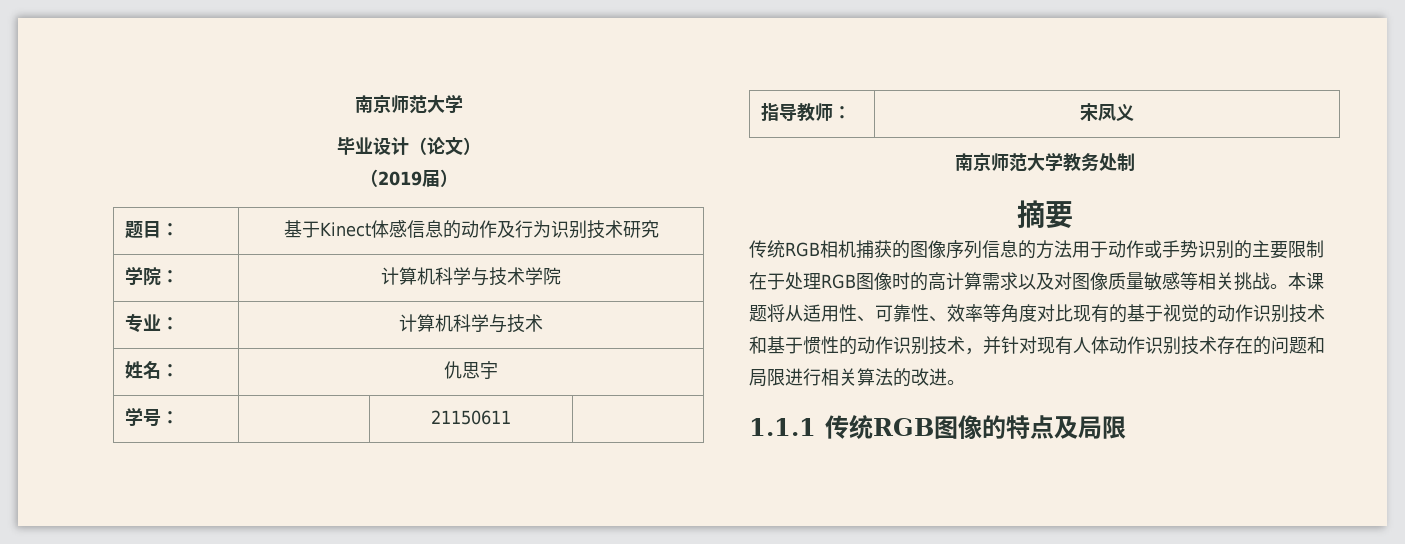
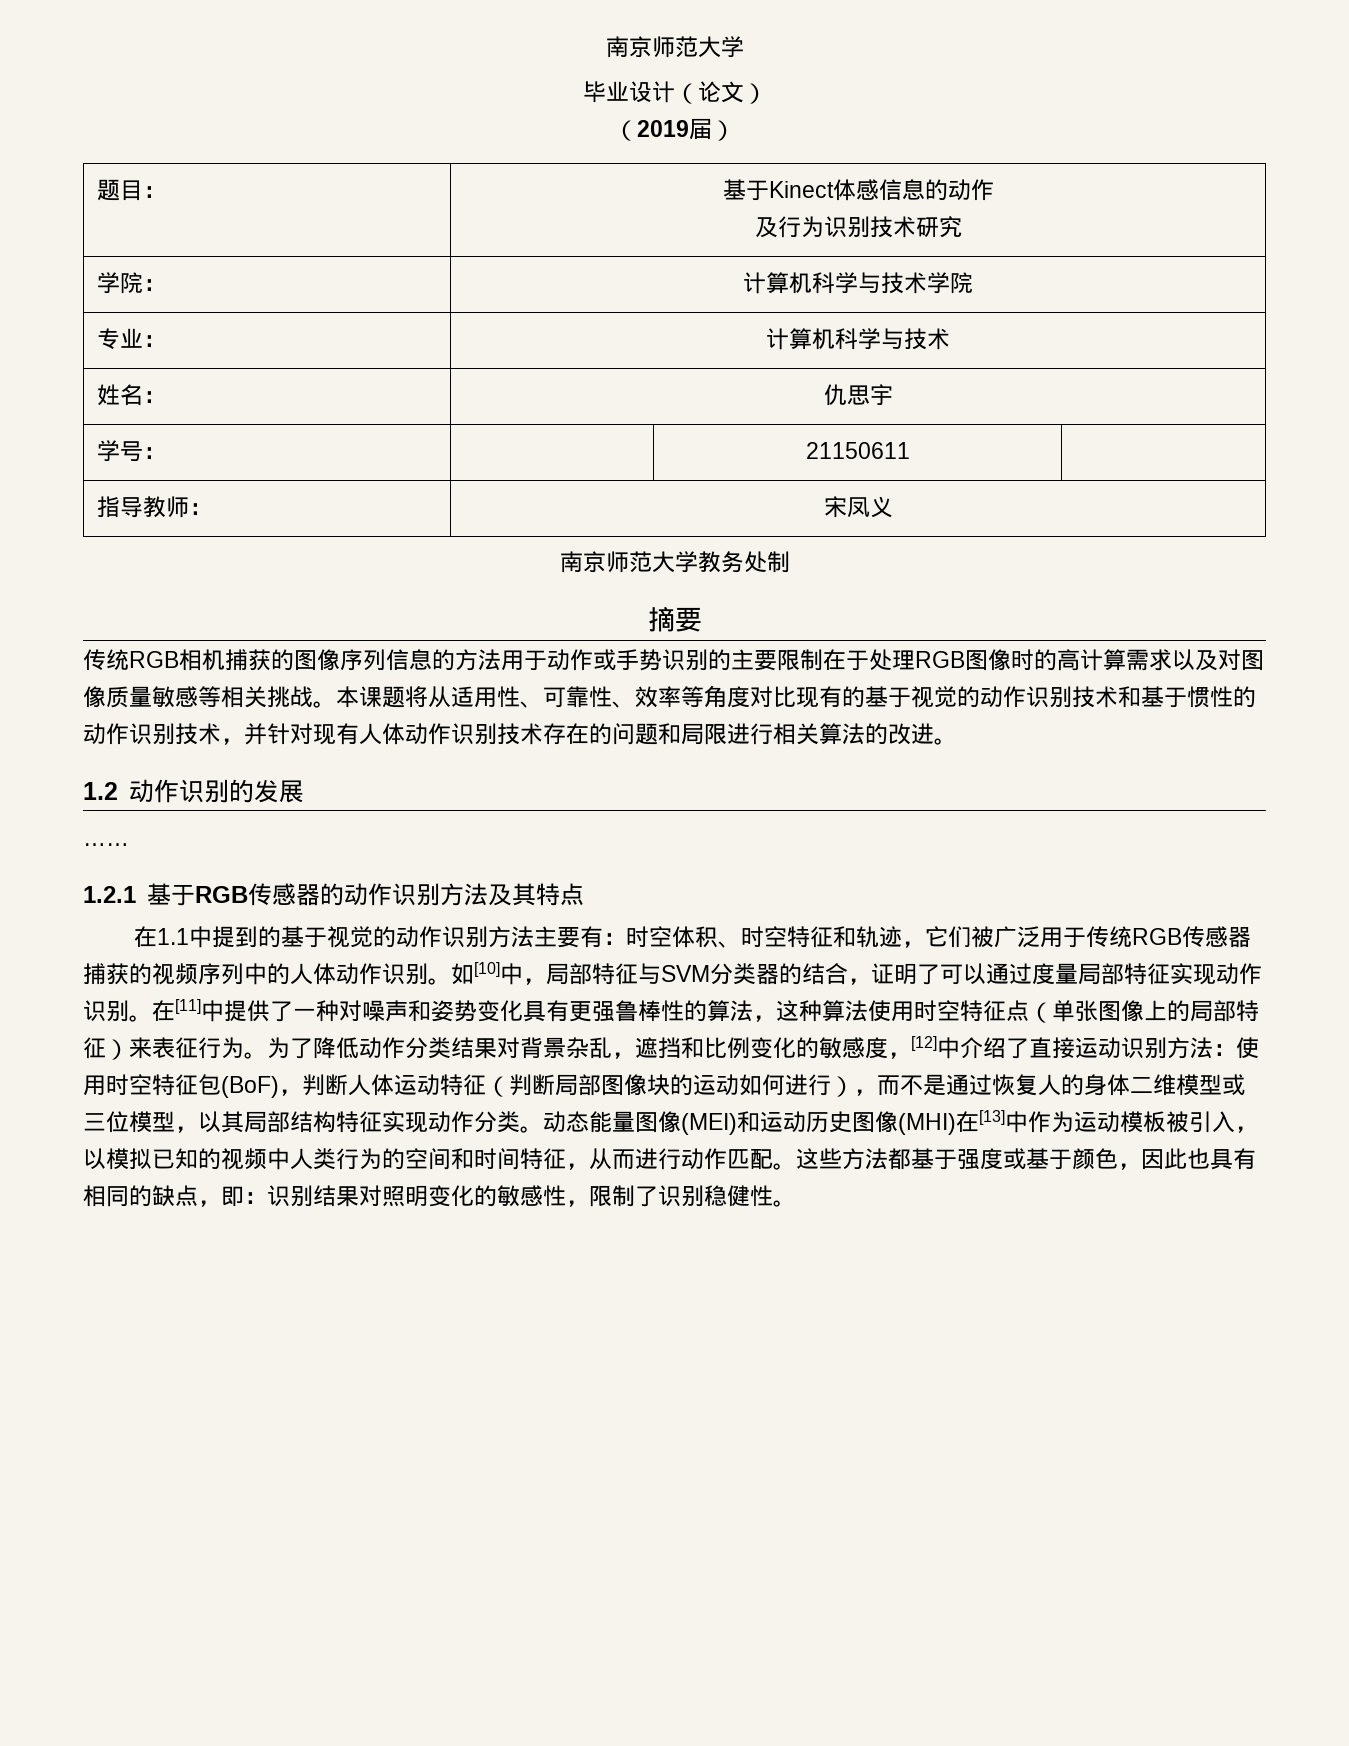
- 题目： | 基于Kinect体感信息的动作及行为识别技术研究
+ 题目： | 基于Kinect体感信息的动作
+ 及行为识别技术研究
- 1.1.1传统RGB图像的特点及局限
+ 1.2动作识别的发展
+ ……
+ 1.2.1基于RGB传感器的动作识别方法及其特点
+ 在1.1中提到的基于视觉的动作识别方法主要有：时空体积、时空特征和轨迹，它们被广泛用于传统RGB传感器捕获的视频序列中的人体动作识别。如[10]中，局部特征与SVM分类器的结合，证明了可以通过度量局部特征实现动作识别。在[11]中提供了一种对噪声和姿势变化具有更强鲁棒性的算法，这种算法使用时空特征点（单张图像上的局部特征）来表征行为。为了降低动作分类结果对背景杂乱，遮挡和比例变化的敏感度，[12]中介绍了直接运动识别方法：使用时空特征包(BoF)，判断人体运动特征（判断局部图像块的运动如何进行），而不是通过恢复人的身体二维模型或三位模型，以其局部结构特征实现动作分类。动态能量图像(MEI)和运动历史图像(MHI)在[13]中作为运动模板被引入，以模拟已知的视频中人类行为的空间和时间特征，从而进行动作匹配。这些方法都基于强度或基于颜色，因此也具有相同的缺点，即：识别结果对照明变化的敏感性，限制了识别稳健性。

